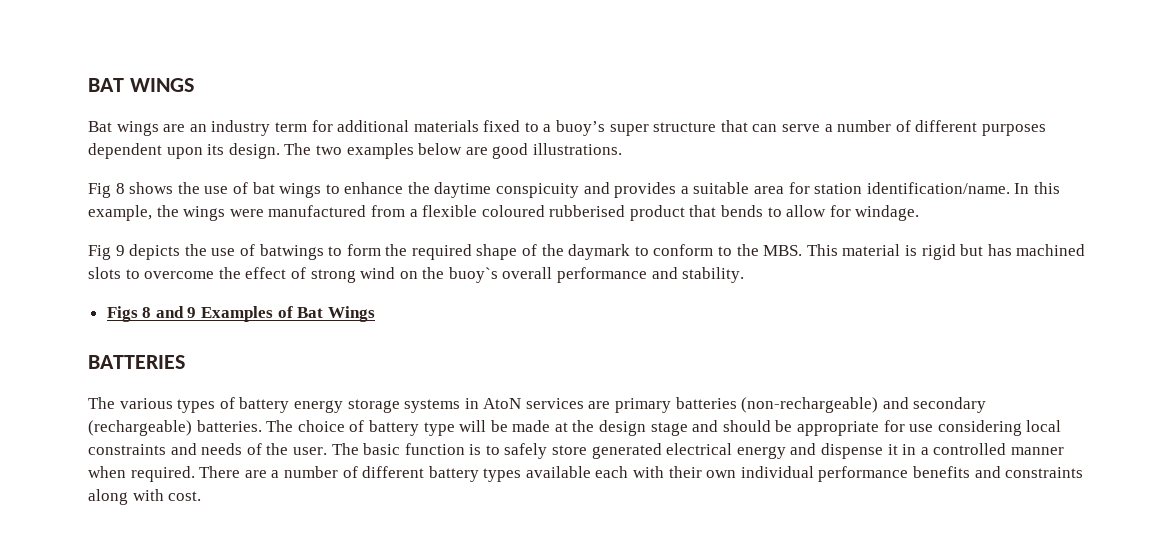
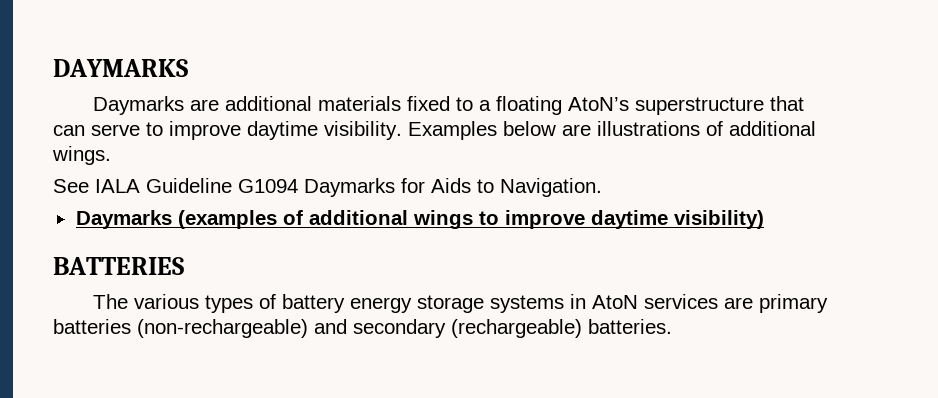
- BAT WINGS
- Bat wings are an industry term for additional materials fixed to a buoy’s super structure that can serve a number of different purposes dependent upon its design. The two examples below are good illustrations.
- Fig 8 shows the use of bat wings to enhance the daytime conspicuity and provides a suitable area for station identification/name. In this example, the wings were manufactured from a flexible coloured rubberised product that bends to allow for windage.
- Fig 9 depicts the use of batwings to form the required shape of the daymark to conform to the MBS. This material is rigid but has machined slots to overcome the effect of strong wind on the buoy`s overall performance and stability.
- Figs 8 and 9 Examples of Bat Wings
+ DAYMARKS
+ Daymarks are additional materials fixed to a floating AtoN’s superstructure that can serve to improve daytime visibility. Examples below are illustrations of additional wings.
+ See IALA Guideline G1094 Daymarks for Aids to Navigation.
+ Daymarks (examples of additional wings to improve daytime visibility)
- The choice of battery type will be made at the design stage and should be appropriate for use considering local constraints and needs of the user. The basic function is to safely store generated electrical energy and dispense it in a controlled manner when required. There are a number of different battery types available each with their own individual performance benefits and constraints along with cost.

